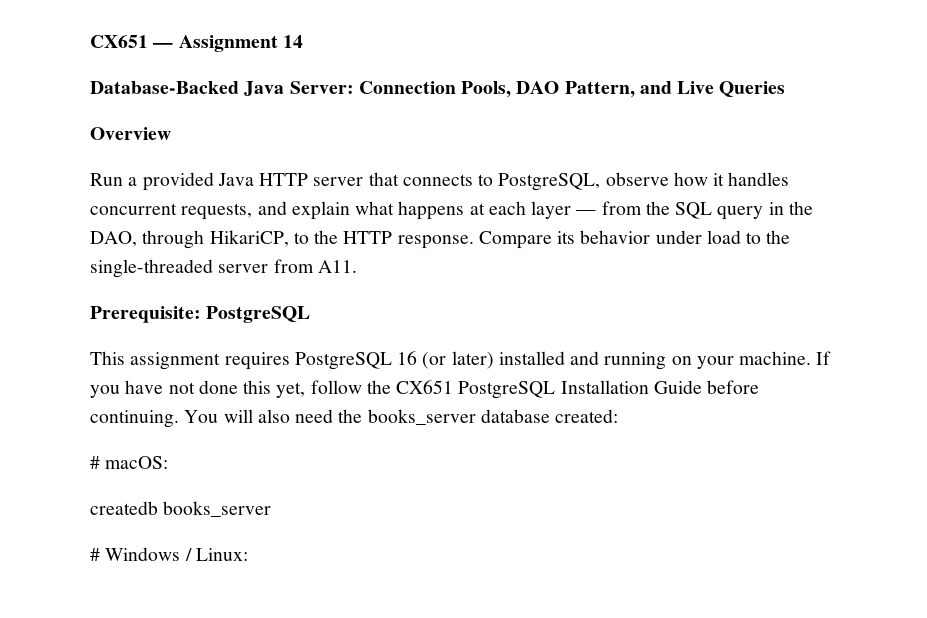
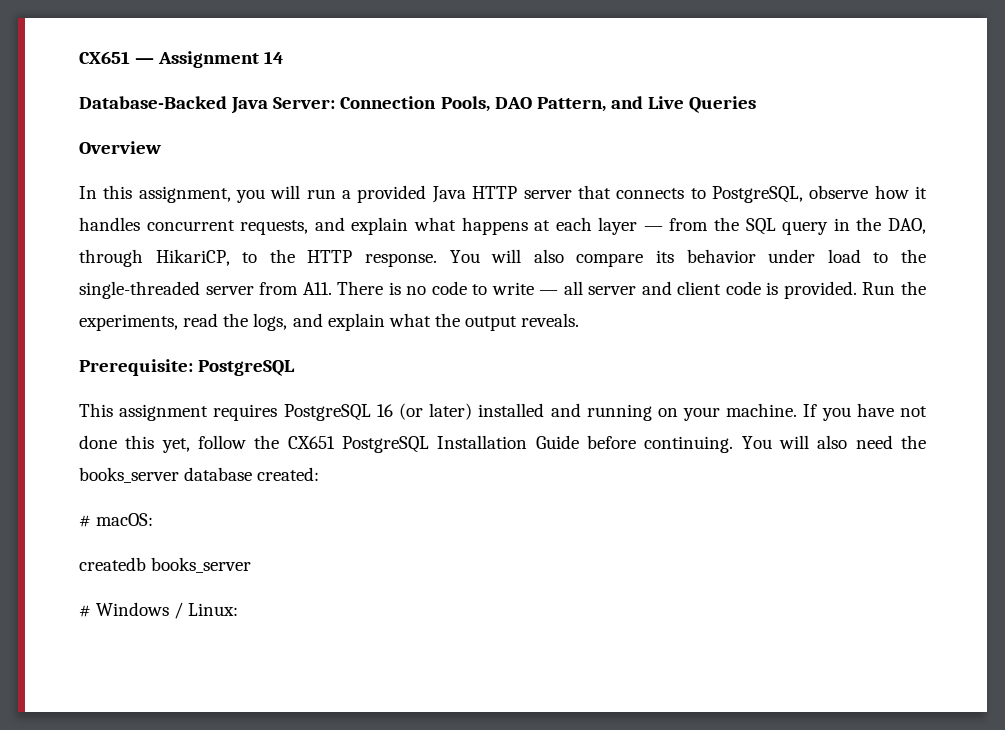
- Run a provided Java HTTP server that connects to PostgreSQL, observe how it handles concurrent requests, and explain what happens at each layer — from the SQL query in the DAO, through HikariCP, to the HTTP response.
+ In this assignment, you will run a provided Java HTTP server that connects to PostgreSQL, observe how it handles concurrent requests, and explain what happens at each layer — from the SQL query in the DAO, through HikariCP, to the HTTP response.
- Compare its behavior under load to the single-threaded server from A11.
+ You will also compare its behavior under load to the single-threaded server from A11. There is no code to write — all server and client code is provided. Run the experiments, read the logs, and explain what the output reveals.

